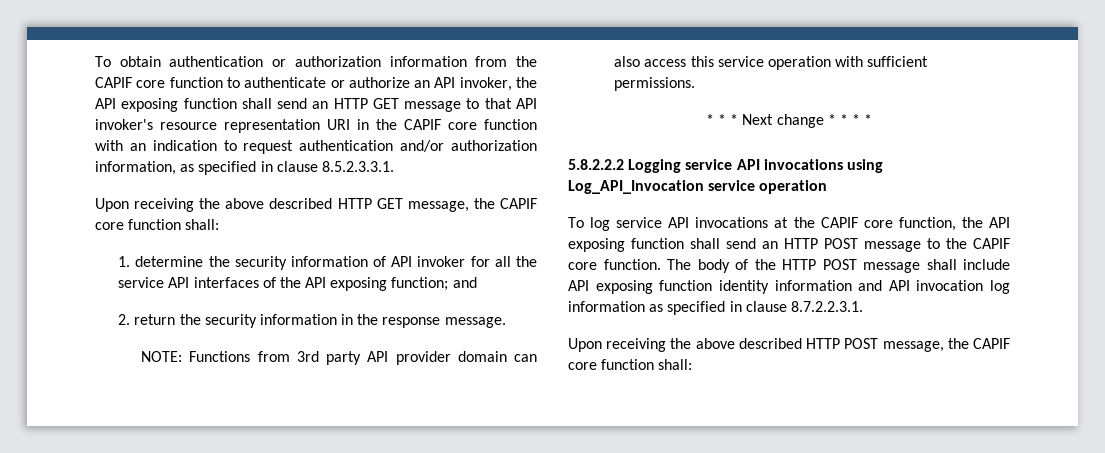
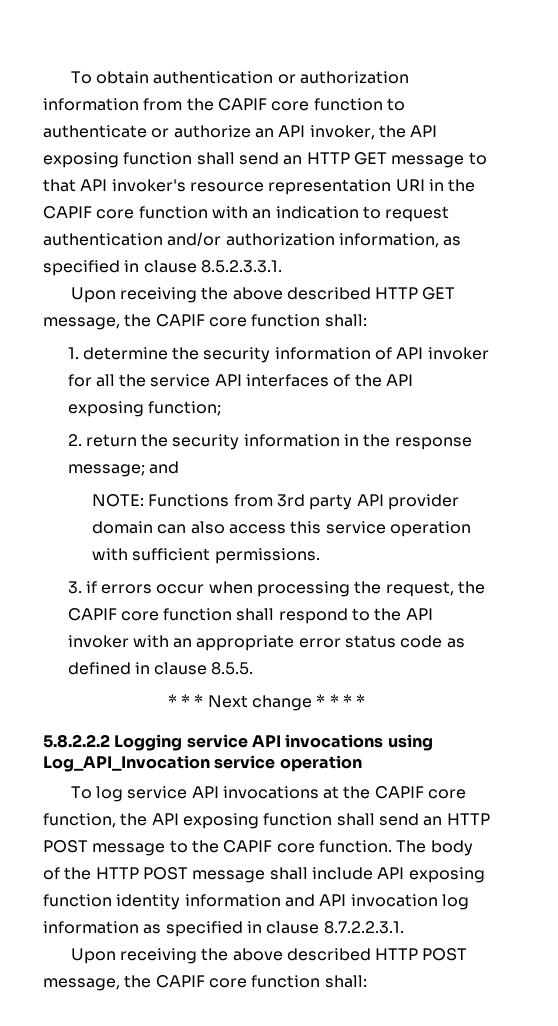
- 1. determine the security information of API invoker for all the service API interfaces of the API exposing function; and
+ 1. determine the security information of API invoker for all the service API interfaces of the API exposing function;
- 2. return the security information in the response message.
+ 2. return the security information in the response message; and
+ 3. if errors occur when processing the request, the CAPIF core function shall respond to the API invoker with an appropriate error status code as defined in clause 8.5.5.

